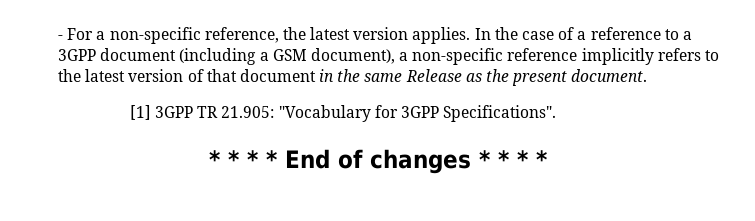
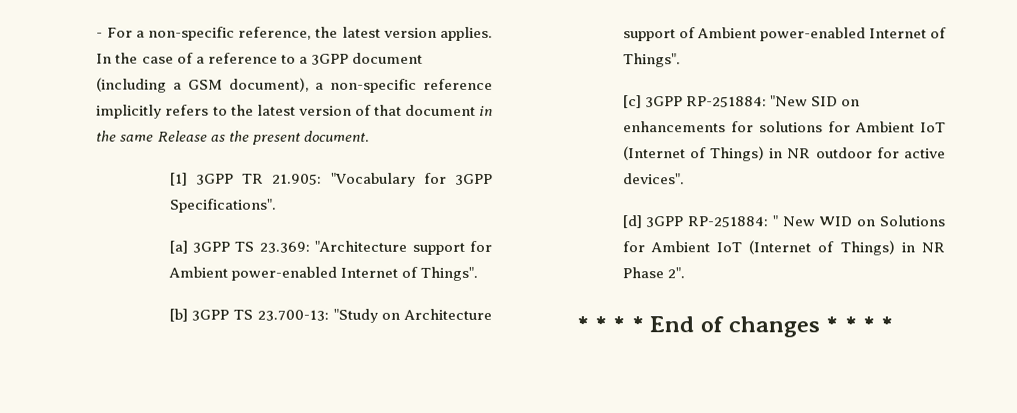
+ [a] 3GPP TS 23.369: "Architecture support for Ambient power-enabled Internet of Things".
+ [b] 3GPP TS 23.700-13: "Study on Architecture support of Ambient power-enabled Internet of Things".
+ [c] 3GPP RP-251884: "New SID on enhancements for solutions for Ambient IoT (Internet of Things) in NR outdoor for active devices".
+ [d] 3GPP RP-251884: " New WID on Solutions for Ambient IoT (Internet of Things) in NR Phase 2".

